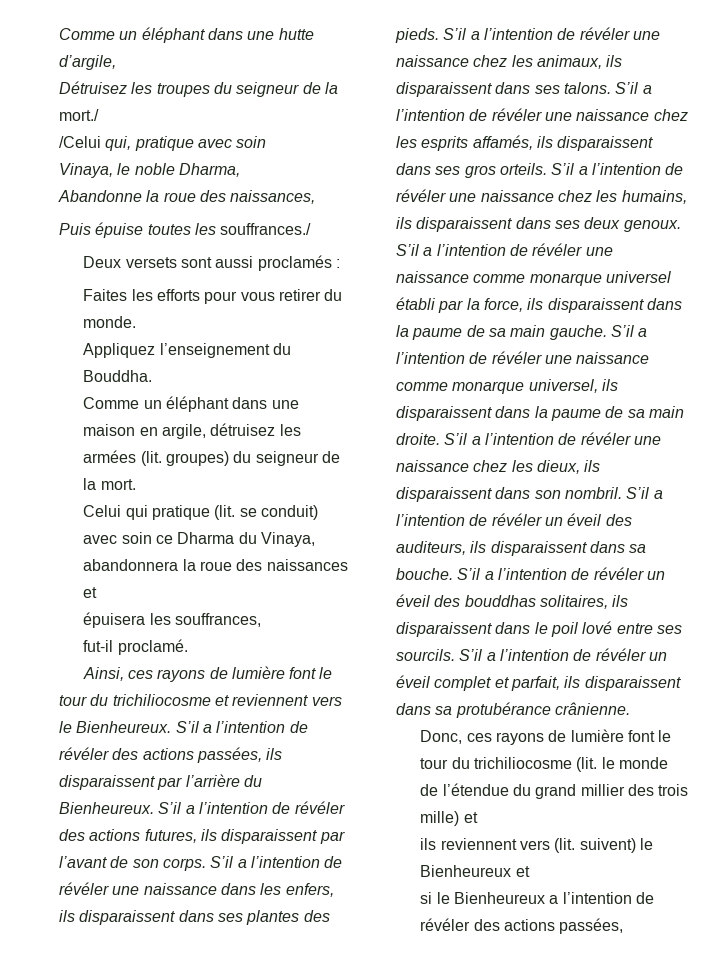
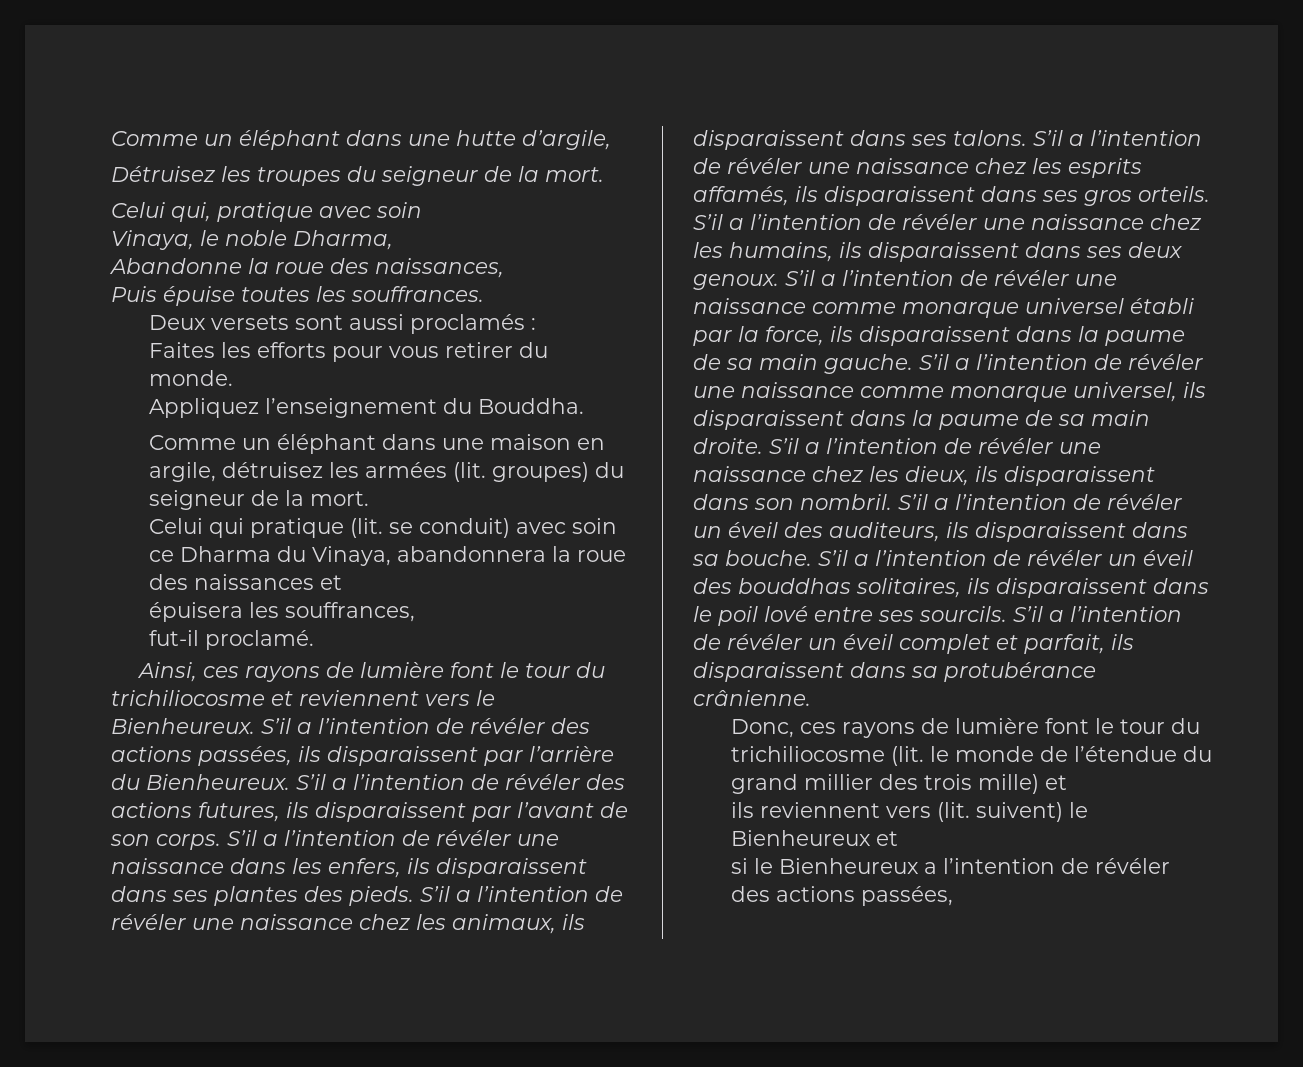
- Détruisez les troupes du seigneur de la mort./
- /Celui qui, pratique avec soin
+ Détruisez les troupes du seigneur de la mort.
+ Celui qui, pratique avec soin
- Puis épuise toutes les souffrances./
+ Puis épuise toutes les souffrances.

